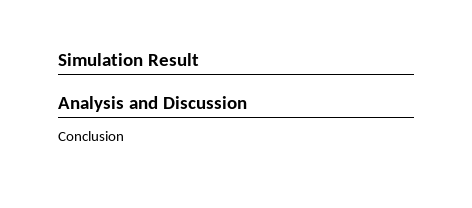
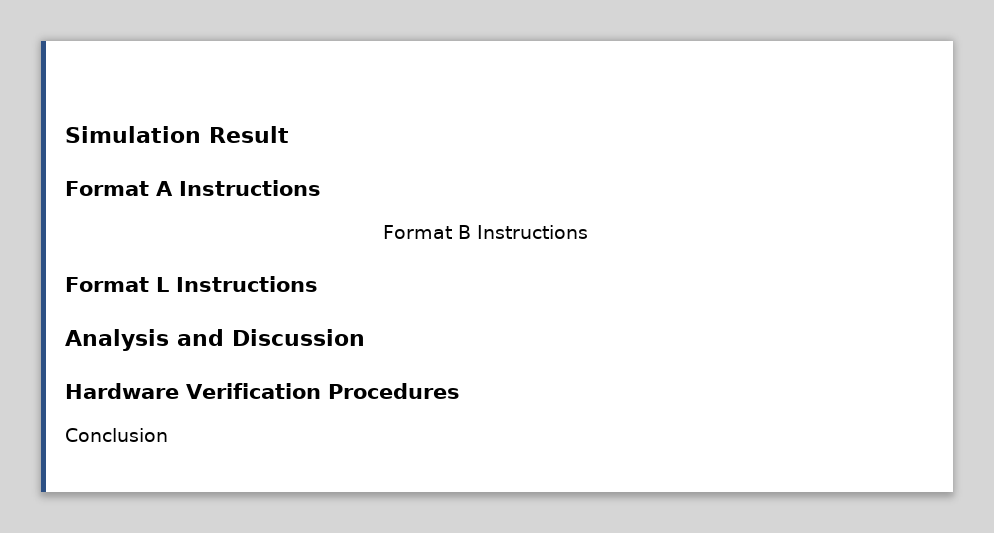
+ Format A Instructions
+ Format B Instructions
+ Format L Instructions
+ Hardware Verification Procedures

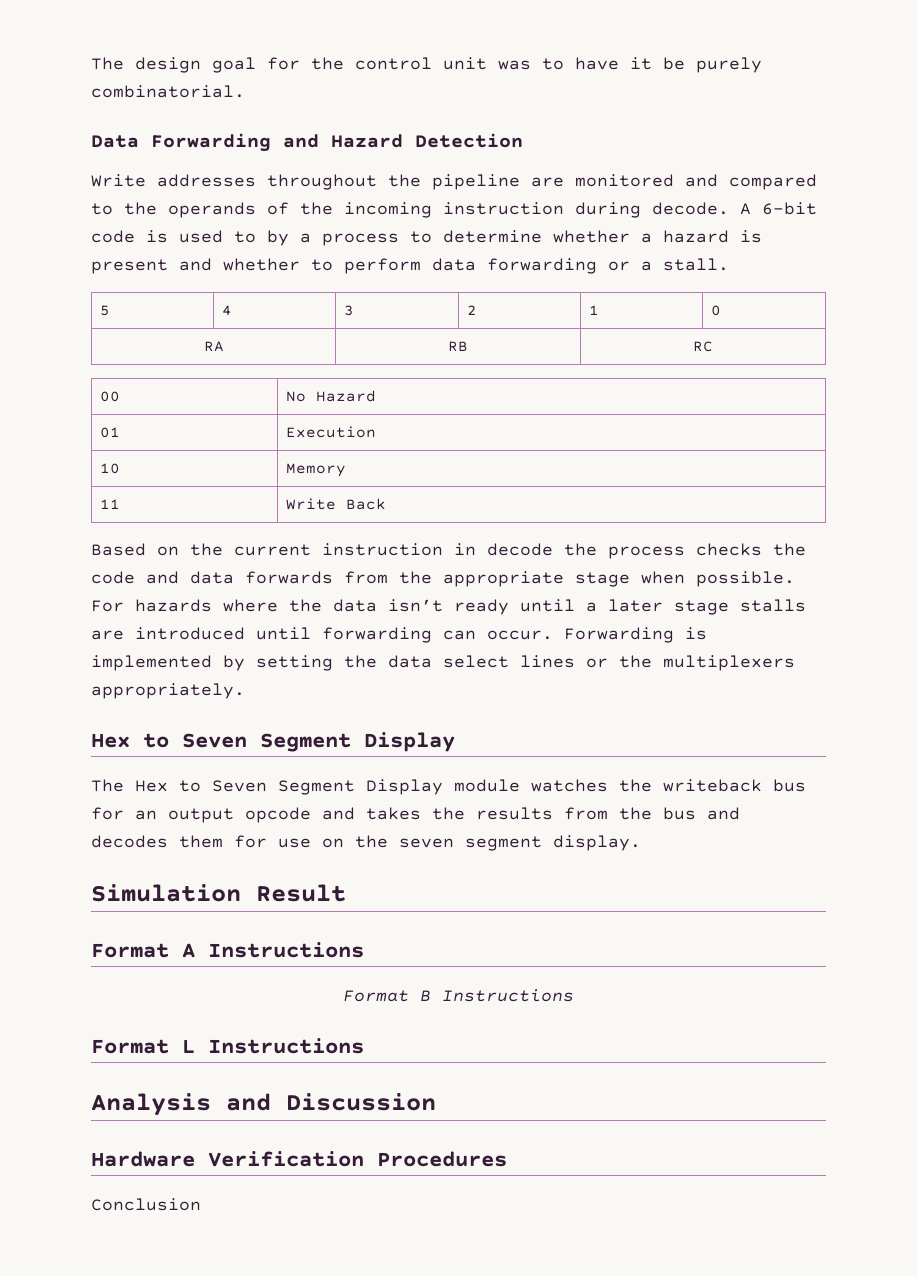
+ The design goal for the control unit was to have it be purely combinatorial.
+ Data Forwarding and Hazard Detection
+ Write addresses throughout the pipeline are monitored and compared to the operands of the incoming instruction during decode. A 6-bit code is used to by a process to determine whether a hazard is present and whether to perform data forwarding or a stall.
+ 5 | 4 | 3 | 2 | 1 | 0
+ RA | RB | RC
+ 00 | No Hazard
+ 01 | Execution
+ 10 | Memory
+ 11 | Write Back
+ Based on the current instruction in decode the process checks the code and data forwards from the appropriate stage when possible. For hazards where the data isn’t ready until a later stage stalls are introduced until forwarding can occur. Forwarding is implemented by setting the data select lines or the multiplexers appropriately.
+ Hex to Seven Segment Display
+ The Hex to Seven Segment Display module watches the writeback bus for an output opcode and takes the results from the bus and decodes them for use on the seven segment display.

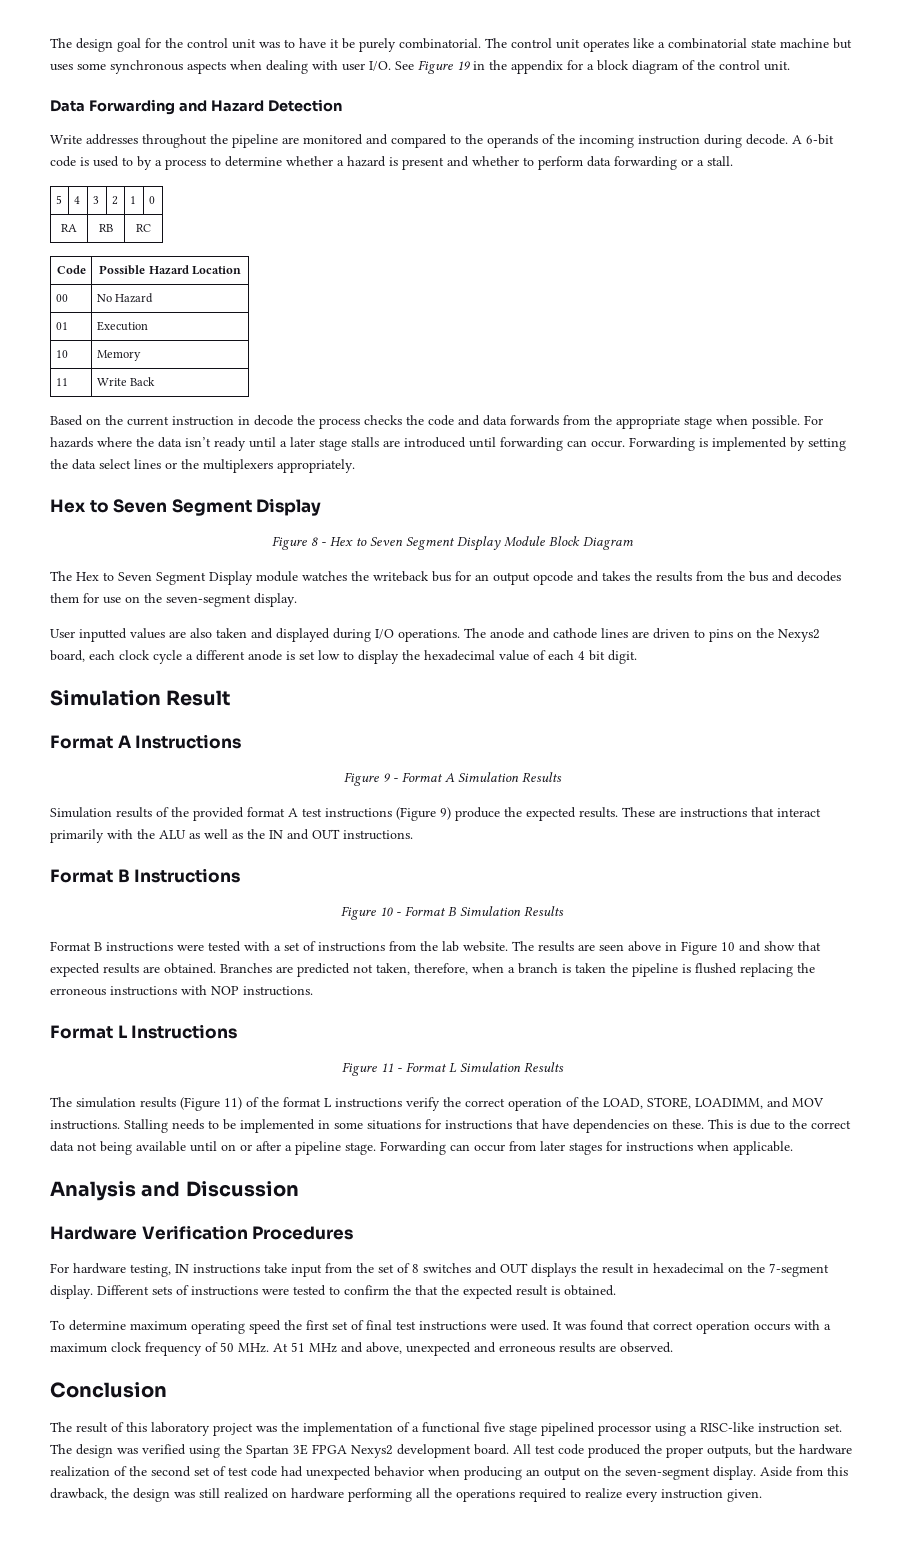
+ The control unit operates like a combinatorial state machine but uses some synchronous aspects when dealing with user I/O. See Figure 19 in the appendix for a block diagram of the control unit.
+ Code | Possible Hazard Location
+ Figure 8 - Hex to Seven Segment Display Module Block Diagram
- The Hex to Seven Segment Display module watches the writeback bus for an output opcode and takes the results from the bus and decodes them for use on the seven segment display.
+ The Hex to Seven Segment Display module watches the writeback bus for an output opcode and takes the results from the bus and decodes them for use on the seven-segment display.
+ User inputted values are also taken and displayed during I/O operations. The anode and cathode lines are driven to pins on the Nexys2 board, each clock cycle a different anode is set low to display the hexadecimal value of each 4 bit digit.
+ Figure 9 - Format A Simulation Results
+ Simulation results of the provided format A test instructions (Figure 9) produce the expected results. These are instructions that interact primarily with the ALU as well as the IN and OUT instructions.
  Format B Instructions
+ Figure 10 - Format B Simulation Results
+ Format B instructions were tested with a set of instructions from the lab website. The results are seen above in Figure 10 and show that expected results are obtained. Branches are predicted not taken, therefore, when a branch is taken the pipeline is flushed replacing the erroneous instructions with NOP instructions.
  Format L Instructions
+ Figure 11 - Format L Simulation Results
+ The simulation results (Figure 11) of the format L instructions verify the correct operation of the LOAD, STORE, LOADIMM, and MOV instructions. Stalling needs to be implemented in some situations for instructions that have dependencies on these. This is due to the correct data not being available until on or after a pipeline stage. Forwarding can occur from later stages for instructions when applicable.
+ For hardware testing, IN instructions take input from the set of 8 switches and OUT displays the result in hexadecimal on the 7-segment display. Different sets of instructions were tested to confirm the that the expected result is obtained.
+ To determine maximum operating speed the first set of final test instructions were used. It was found that correct operation occurs with a maximum clock frequency of 50 MHz. At 51 MHz and above, unexpected and erroneous results are observed.
  Conclusion
+ The result of this laboratory project was the implementation of a functional five stage pipelined processor using a RISC-like instruction set. The design was verified using the Spartan 3E FPGA Nexys2 development board. All test code produced the proper outputs, but the hardware realization of the second set of test code had unexpected behavior when producing an output on the seven-segment display. Aside from this drawback, the design was still realized on hardware performing all the operations required to realize every instruction given.

